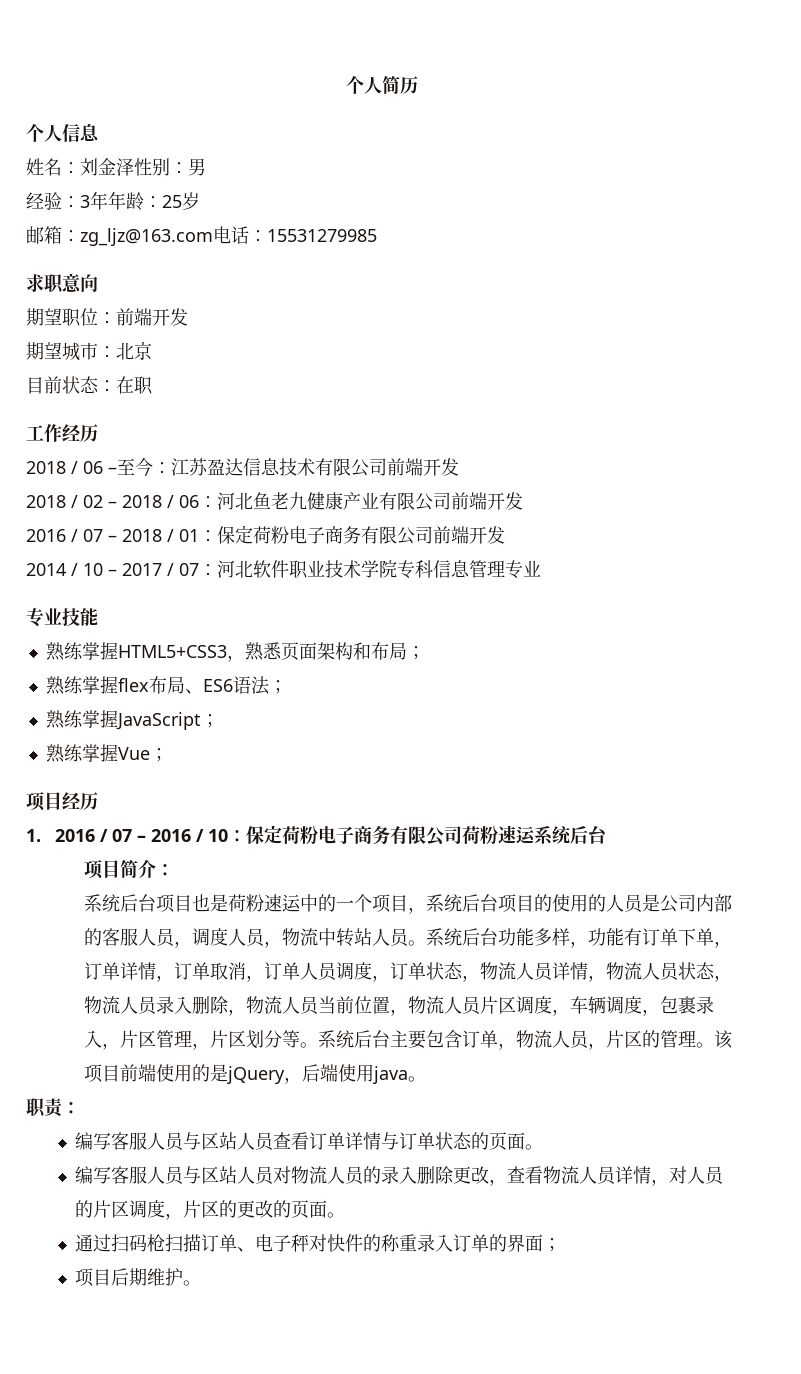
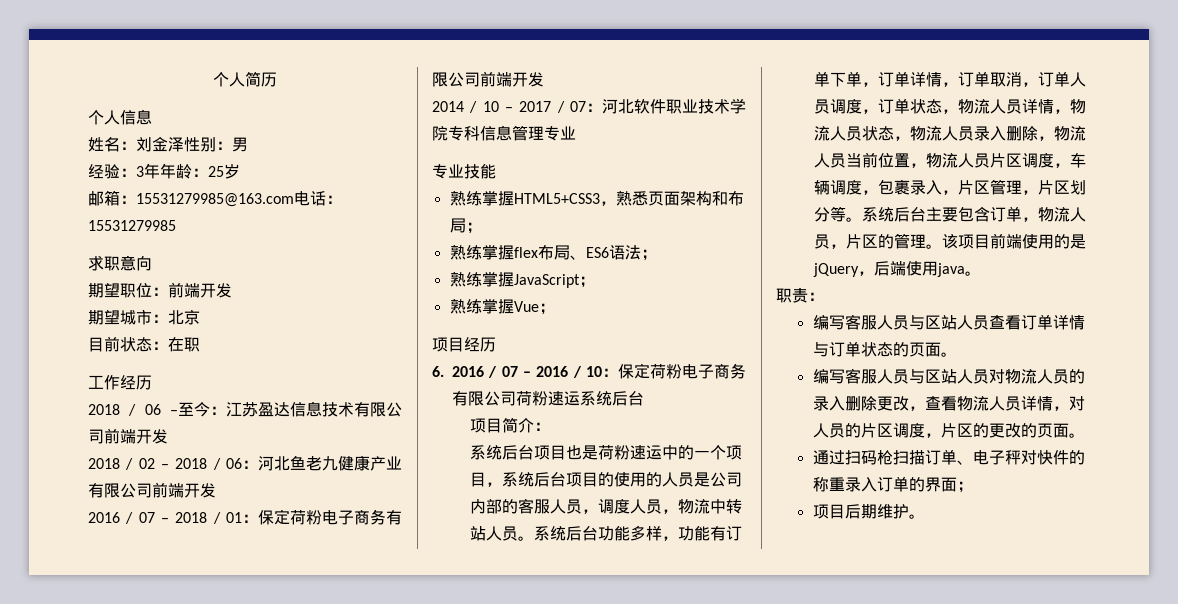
- 邮箱：zg_ljz@163.com电话：15531279985
+ 邮箱：15531279985@163.com电话：15531279985
- 1. 2016 / 07 – 2016 / 10：保定荷粉电子商务有限公司荷粉速运系统后台
+ 6. 2016 / 07 – 2016 / 10：保定荷粉电子商务有限公司荷粉速运系统后台

